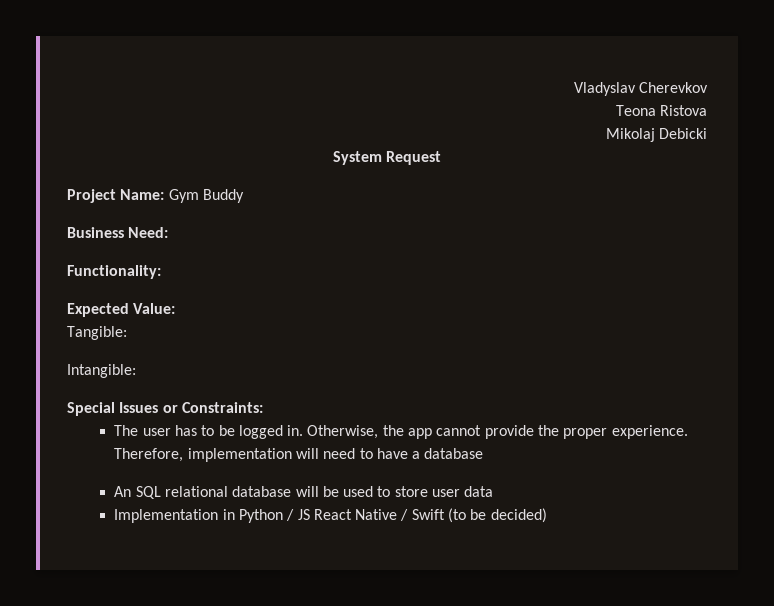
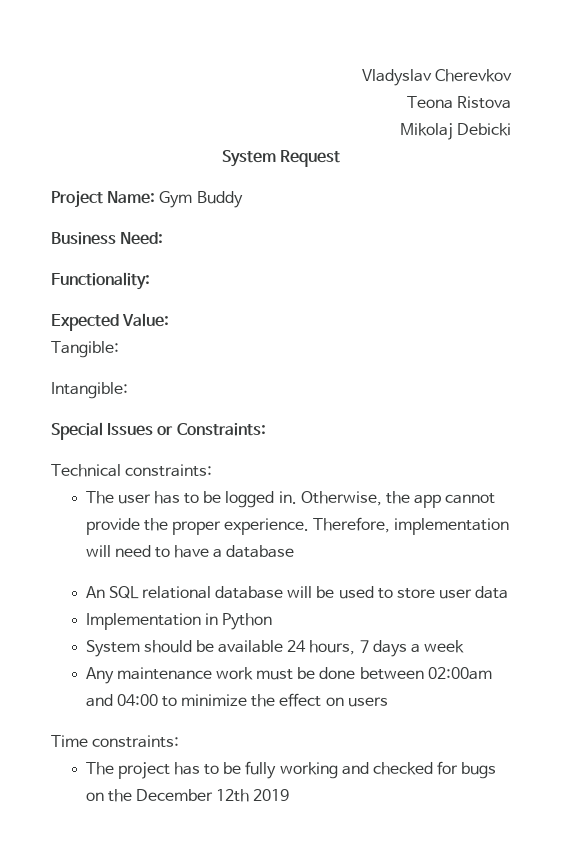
+ Technical constraints:
- Implementation in Python / JS React Native / Swift (to be decided)
+ Implementation in Python
+ System should be available 24 hours, 7 days a week
+ Any maintenance work must be done between 02:00am and 04:00 to minimize the effect on users
+ Time constraints:
+ The project has to be fully working and checked for bugs on the December 12th 2019

